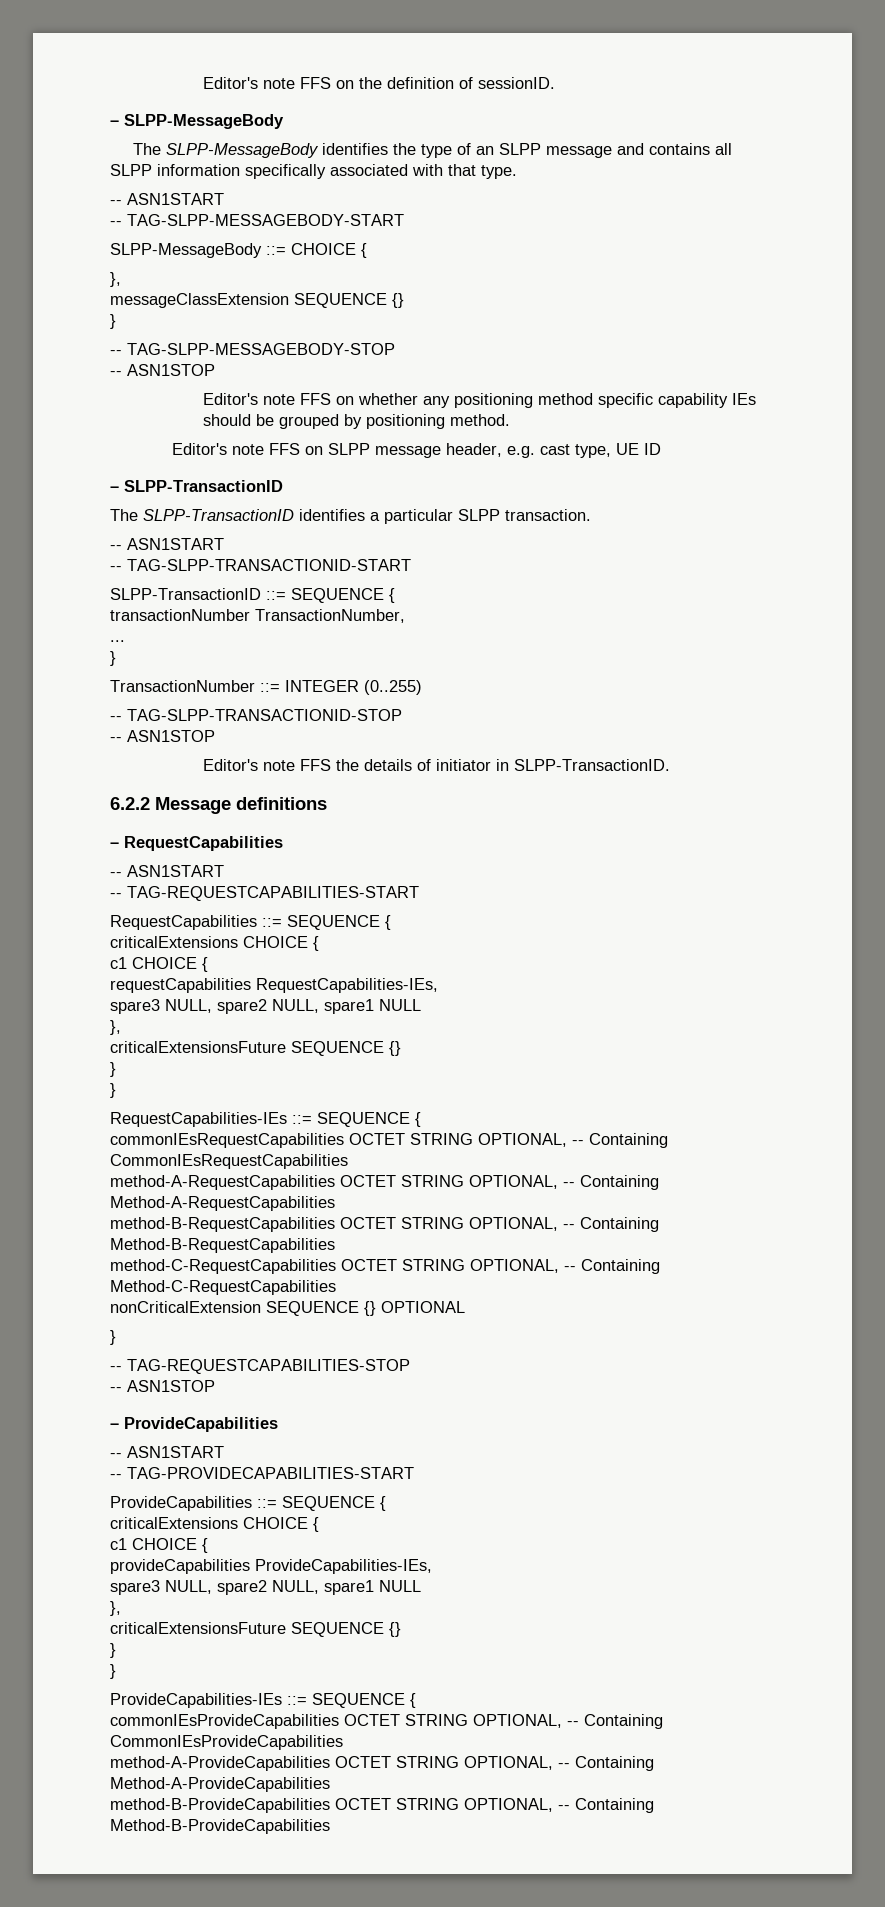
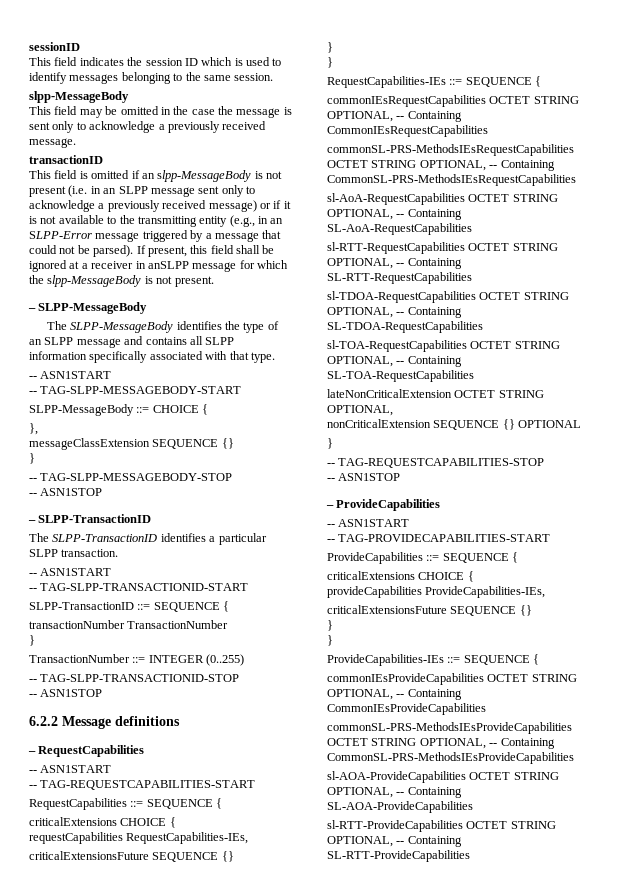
- Editor's note FFS on the definition of sessionID.
+ sessionID
+ This field indicates the session ID which is used to identify messages belonging to the same session.
+ slpp-MessageBody
+ This field may be omitted in the case the message is sent only to acknowledge a previously received message.
+ transactionID
+ This field is omitted if an slpp-MessageBody is not present (i.e. in an SLPP message sent only to acknowledge a previously received message) or if it is not available to the transmitting entity (e.g., in an SLPP-Error message triggered by a message that could not be parsed). If present, this field shall be ignored at a receiver in anSLPP message for which the slpp-MessageBody is not present.
- Editor's note FFS on whether any positioning method specific capability IEs should be grouped by positioning method.
- Editor's note FFS on SLPP message header, e.g. cast type, UE ID
- transactionNumber TransactionNumber,
- ...
+ transactionNumber TransactionNumber
- Editor's note FFS the details of initiator in SLPP-TransactionID.
  RequestCapabilities ::= SEQUENCE {
  criticalExtensions CHOICE {
- c1 CHOICE {
  requestCapabilities RequestCapabilities-IEs,
- spare3 NULL, spare2 NULL, spare1 NULL
- },
- method-A-RequestCapabilities OCTET STRING OPTIONAL, -- Containing Method-A-RequestCapabilities
- method-B-RequestCapabilities OCTET STRING OPTIONAL, -- Containing Method-B-RequestCapabilities
- method-C-RequestCapabilities OCTET STRING OPTIONAL, -- Containing Method-C-RequestCapabilities
+ commonSL-PRS-MethodsIEsRequestCapabilities OCTET STRING OPTIONAL, -- Containing CommonSL-PRS-MethodsIEsRequestCapabilities
+ sl-AoA-RequestCapabilities OCTET STRING OPTIONAL, -- Containing SL-AoA-RequestCapabilities
+ sl-RTT-RequestCapabilities OCTET STRING OPTIONAL, -- Containing SL-RTT-RequestCapabilities
+ sl-TDOA-RequestCapabilities OCTET STRING OPTIONAL, -- Containing SL-TDOA-RequestCapabilities
+ sl-TOA-RequestCapabilities OCTET STRING OPTIONAL, -- Containing SL-TOA-RequestCapabilities
+ lateNonCriticalExtension OCTET STRING OPTIONAL,
  ProvideCapabilities ::= SEQUENCE {
  criticalExtensions CHOICE {
- c1 CHOICE {
  provideCapabilities ProvideCapabilities-IEs,
- spare3 NULL, spare2 NULL, spare1 NULL
- },
- method-A-ProvideCapabilities OCTET STRING OPTIONAL, -- Containing Method-A-ProvideCapabilities
- method-B-ProvideCapabilities OCTET STRING OPTIONAL, -- Containing Method-B-ProvideCapabilities
+ commonSL-PRS-MethodsIEsProvideCapabilities OCTET STRING OPTIONAL, -- Containing CommonSL-PRS-MethodsIEsProvideCapabilities
+ sl-AOA-ProvideCapabilities OCTET STRING OPTIONAL, -- Containing SL-AOA-ProvideCapabilities
+ sl-RTT-ProvideCapabilities OCTET STRING OPTIONAL, -- Containing SL-RTT-ProvideCapabilities

